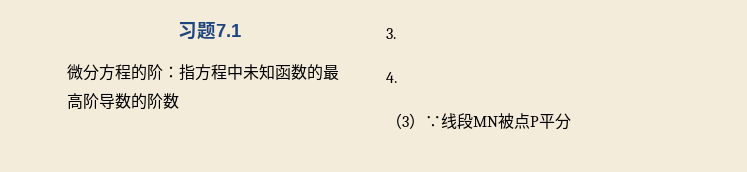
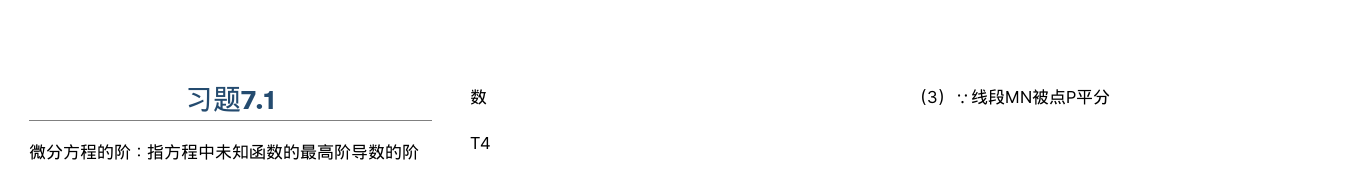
- 3.
- 4.
+ T4

